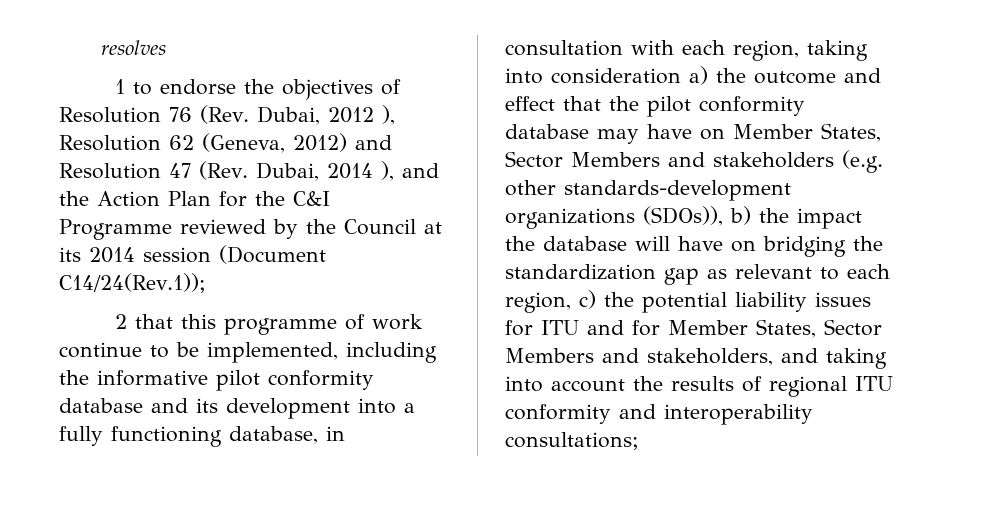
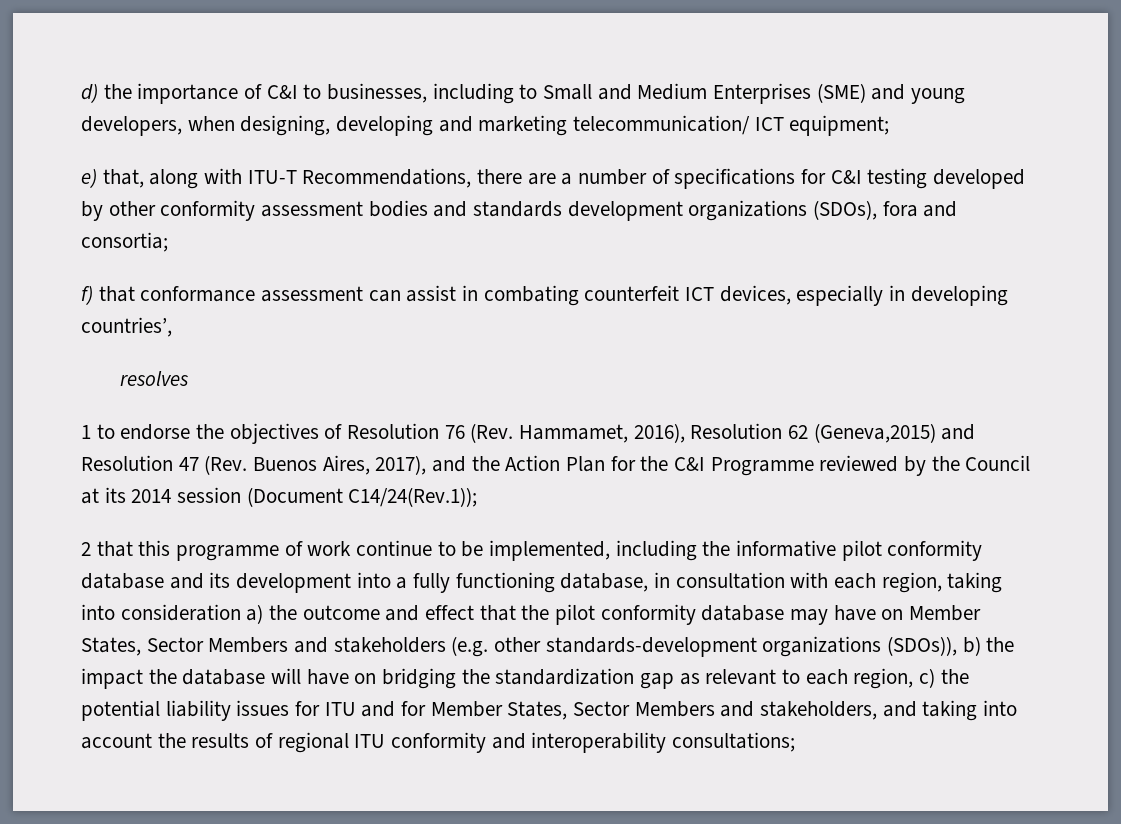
+ d) the importance of C&I to businesses, including to Small and Medium Enterprises (SME) and young developers, when designing, developing and marketing telecommunication/ ICT equipment;
+ e) that, along with ITU-T Recommendations, there are a number of specifications for C&I testing developed by other conformity assessment bodies and standards development organizations (SDOs), fora and consortia;
+ f) that conformance assessment can assist in combating counterfeit ICT devices, especially in developing countries’,
- 1 to endorse the objectives of Resolution 76 (Rev. Dubai, 2012 ), Resolution 62 (Geneva, 2012) and Resolution 47 (Rev. Dubai, 2014 ), and the Action Plan for the C&I Programme reviewed by the Council at its 2014 session (Document C14/24(Rev.1));
+ 1 to endorse the objectives of Resolution 76 (Rev. Hammamet, 2016), Resolution 62 (Geneva,2015) and Resolution 47 (Rev. Buenos Aires, 2017), and the Action Plan for the C&I Programme reviewed by the Council at its 2014 session (Document C14/24(Rev.1));

